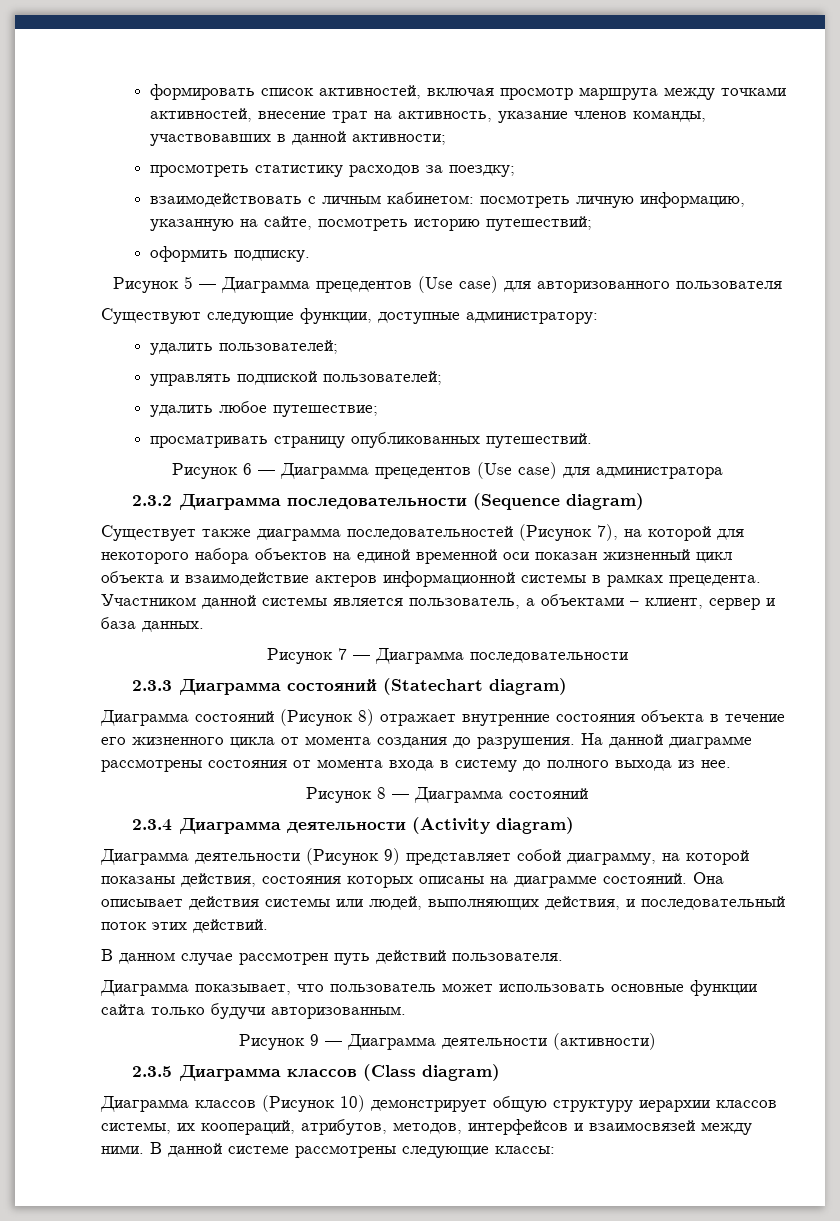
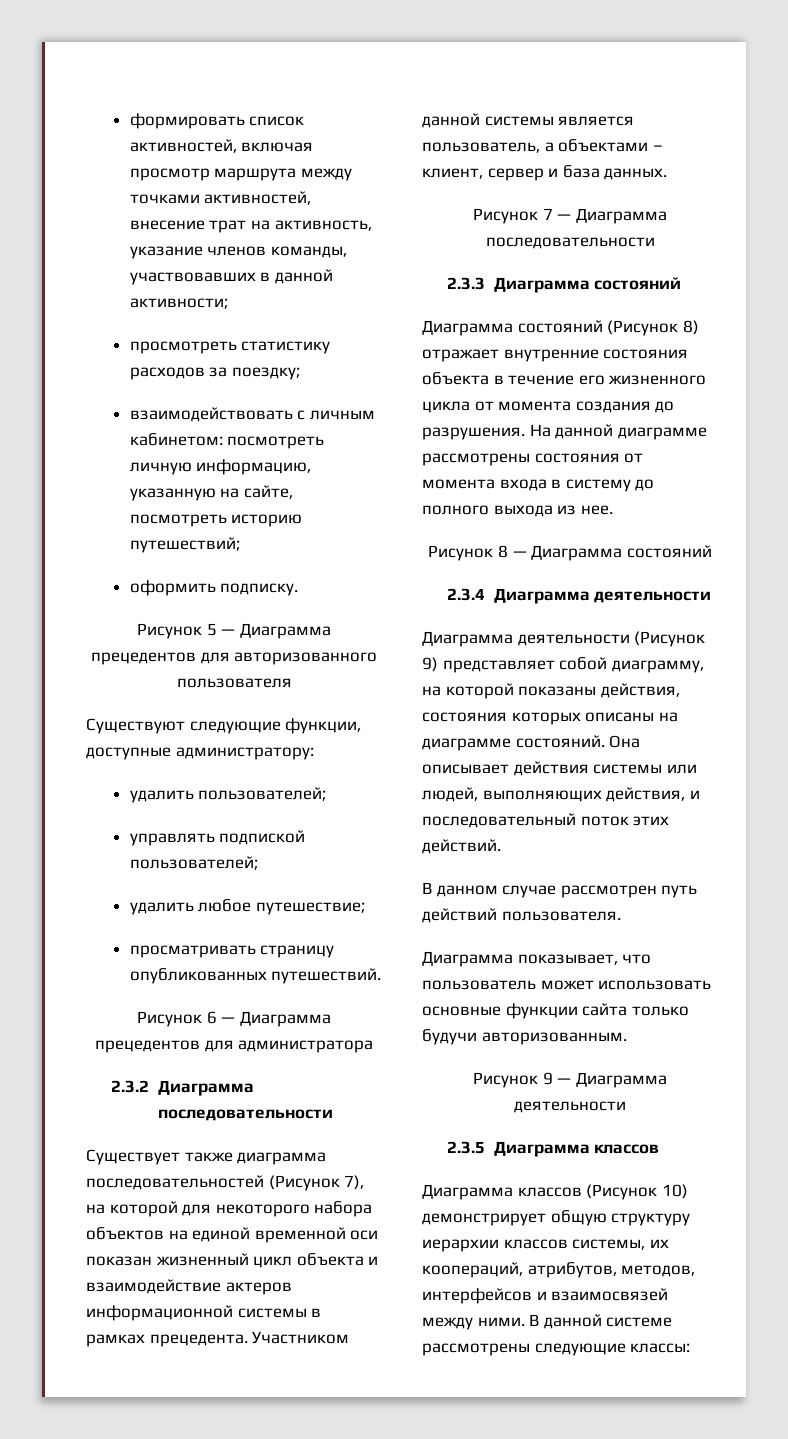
- Рисунок 5 — Диаграмма прецедентов (Use case) для авторизованного пользователя
+ Рисунок 5 — Диаграмма прецедентов для авторизованного пользователя
- Рисунок 6 — Диаграмма прецедентов (Use case) для администратора
+ Рисунок 6 — Диаграмма прецедентов для администратора
- 2.3.2 Диаграмма последовательности (Sequence diagram)
+ 2.3.2 Диаграмма последовательности
- 2.3.3 Диаграмма состояний (Statechart diagram)
+ 2.3.3 Диаграмма состояний
- 2.3.4 Диаграмма деятельности (Activity diagram)
+ 2.3.4 Диаграмма деятельности
- Рисунок 9 — Диаграмма деятельности (активности)
+ Рисунок 9 — Диаграмма деятельности
- 2.3.5 Диаграмма классов (Class diagram)
+ 2.3.5 Диаграмма классов

